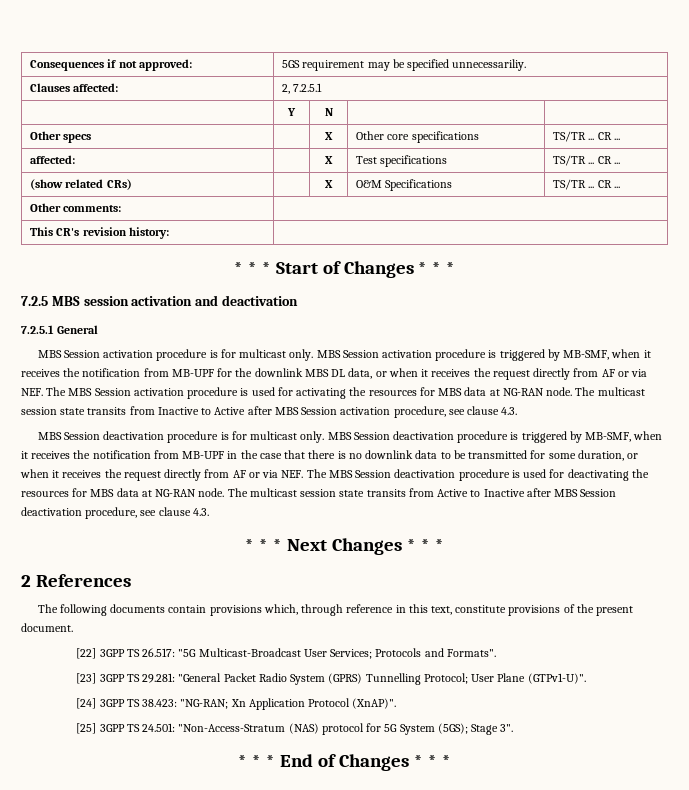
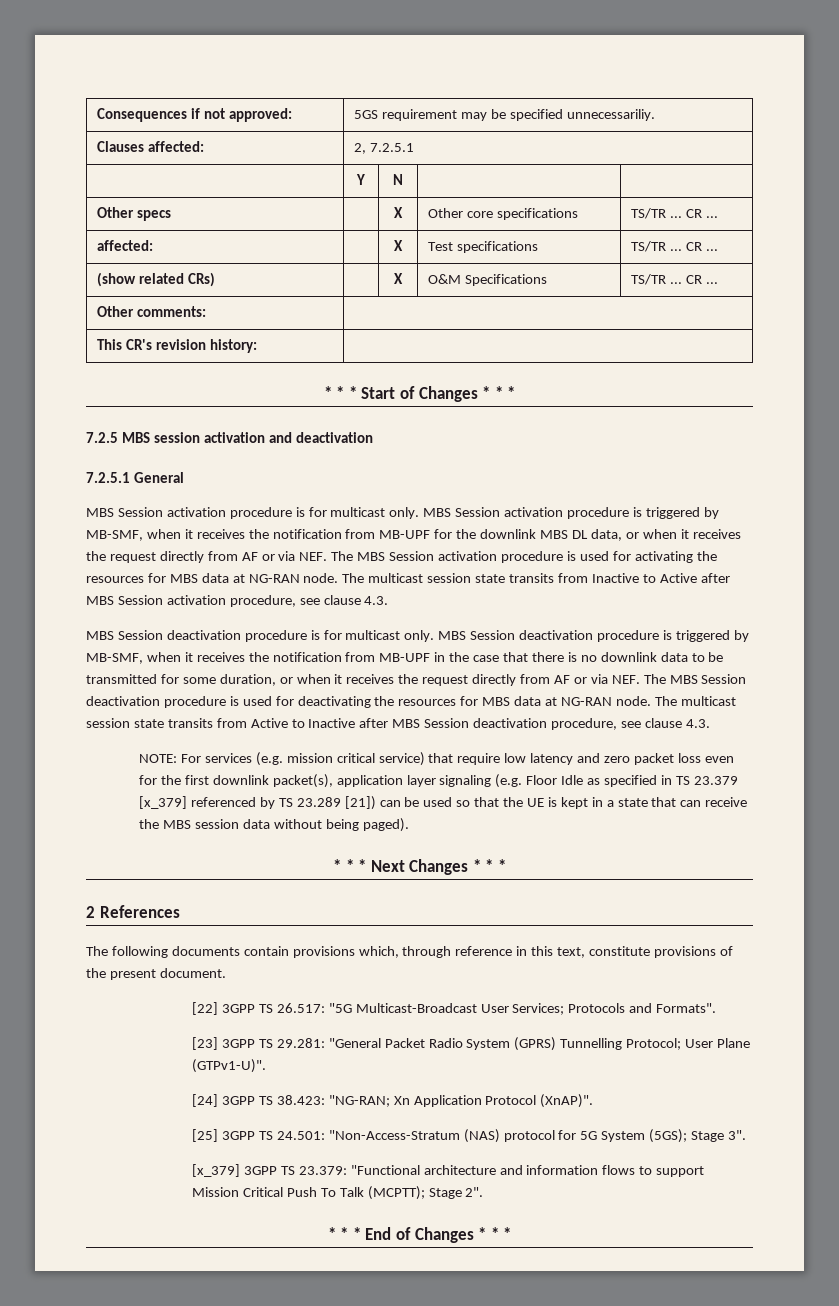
+ NOTE: For services (e.g. mission critical service) that require low latency and zero packet loss even for the first downlink packet(s), application layer signaling (e.g. Floor Idle as specified in TS 23.379 [x_379] referenced by TS 23.289 [21]) can be used so that the UE is kept in a state that can receive the MBS session data without being paged).
+ [x_379] 3GPP TS 23.379: "Functional architecture and information flows to support Mission Critical Push To Talk (MCPTT); Stage 2".

